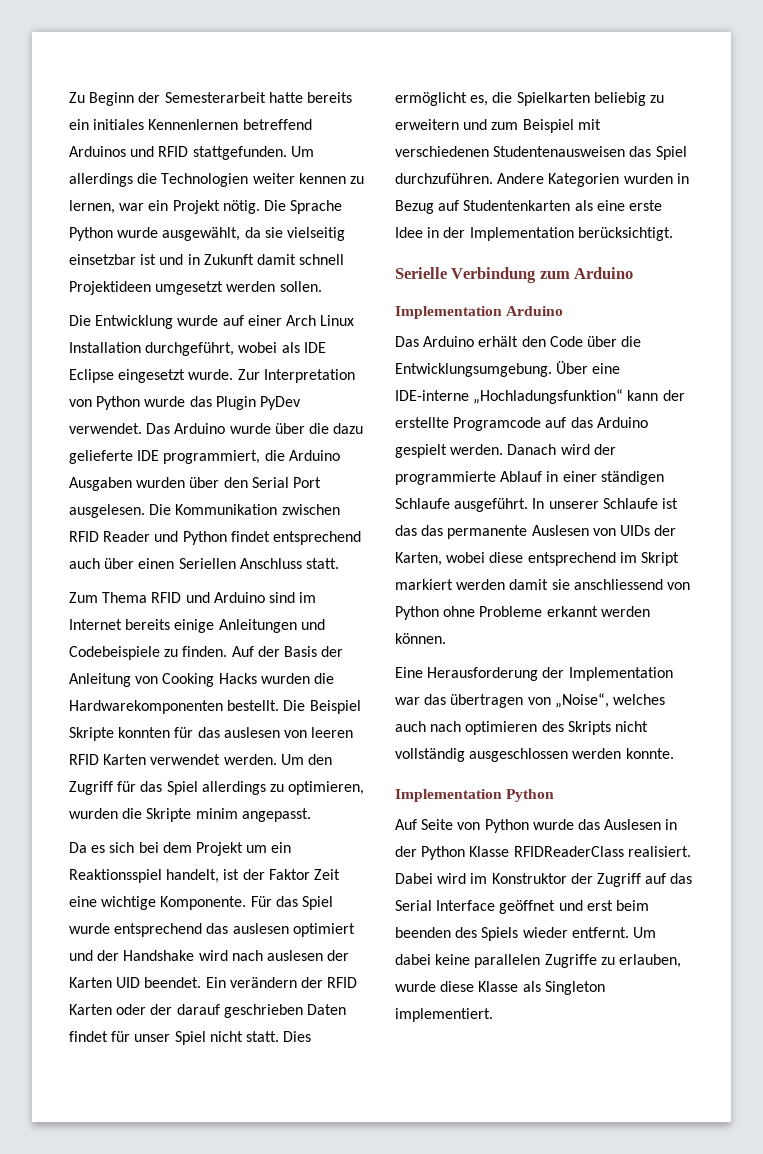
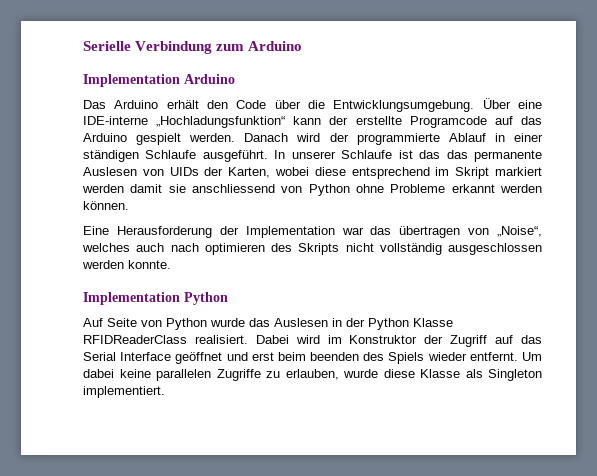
- Zu Beginn der Semesterarbeit hatte bereits ein initiales Kennenlernen betreffend Arduinos und RFID stattgefunden. Um allerdings die Technologien weiter kennen zu lernen, war ein Projekt nötig. Die Sprache Python wurde ausgewählt, da sie vielseitig einsetzbar ist und in Zukunft damit schnell Projektideen umgesetzt werden sollen.
- Die Entwicklung wurde auf einer Arch Linux Installation durchgeführt, wobei als IDE Eclipse eingesetzt wurde. Zur Interpretation von Python wurde das Plugin PyDev verwendet. Das Arduino wurde über die dazu gelieferte IDE programmiert, die Arduino Ausgaben wurden über den Serial Port ausgelesen. Die Kommunikation zwischen RFID Reader und Python findet entsprechend auch über einen Seriellen Anschluss statt.
- Zum Thema RFID und Arduino sind im Internet bereits einige Anleitungen und Codebeispiele zu finden. Auf der Basis der Anleitung von Cooking Hacks wurden die Hardwarekomponenten bestellt. Die Beispiel Skripte konnten für das auslesen von leeren RFID Karten verwendet werden. Um den Zugriff für das Spiel allerdings zu optimieren, wurden die Skripte minim angepasst.
- Da es sich bei dem Projekt um ein Reaktionsspiel handelt, ist der Faktor Zeit eine wichtige Komponente. Für das Spiel wurde entsprechend das auslesen optimiert und der Handshake wird nach auslesen der Karten UID beendet. Ein verändern der RFID Karten oder der darauf geschrieben Daten findet für unser Spiel nicht statt. Dies ermöglicht es, die Spielkarten beliebig zu erweitern und zum Beispiel mit verschiedenen Studentenausweisen das Spiel durchzuführen. Andere Kategorien wurden in Bezug auf Studentenkarten als eine erste Idee in der Implementation berücksichtigt.

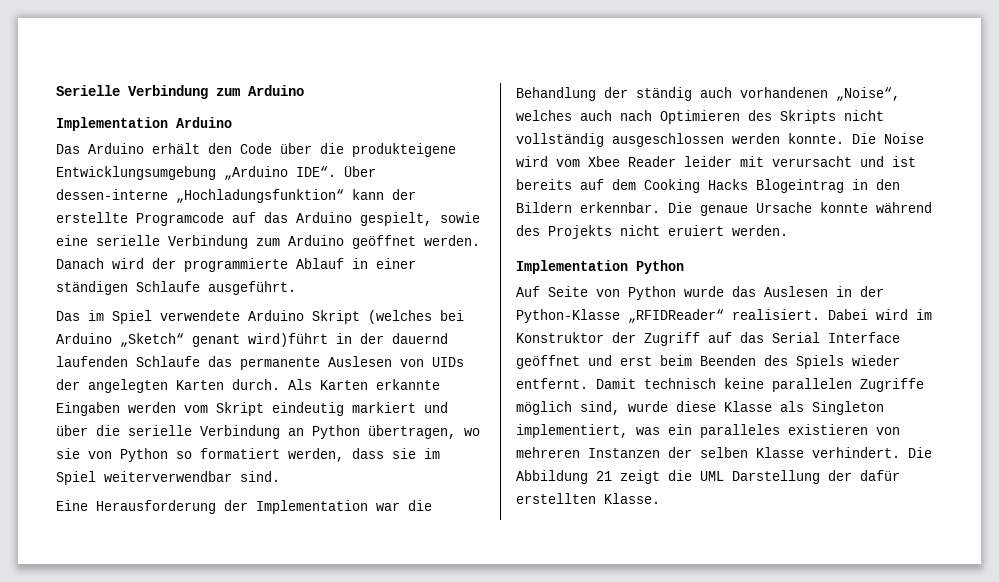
- Das Arduino erhält den Code über die Entwicklungsumgebung. Über eine IDE-interne „Hochladungsfunktion“ kann der erstellte Programcode auf das Arduino gespielt werden.
+ Das Arduino erhält den Code über die produkteigene Entwicklungsumgebung „Arduino IDE“. Über dessen-interne „Hochladungsfunktion“ kann der erstellte Programcode auf das Arduino gespielt, sowie eine serielle Verbindung zum Arduino geöffnet werden.
- Danach wird der programmierte Ablauf in einer ständigen Schlaufe ausgeführt. In unserer Schlaufe ist das das permanente Auslesen von UIDs der Karten, wobei diese entsprechend im Skript markiert werden damit sie anschliessend von Python ohne Probleme erkannt werden können.
+ Danach wird der programmierte Ablauf in einer ständigen Schlaufe ausgeführt.
+ Das im Spiel verwendete Arduino Skript (welches bei Arduino „Sketch“ genant wird)führt in der dauernd laufenden Schlaufe das permanente Auslesen von UIDs der angelegten Karten durch. Als Karten erkannte Eingaben werden vom Skript eindeutig markiert und über die serielle Verbindung an Python übertragen, wo sie von Python so formatiert werden, dass sie im Spiel weiterverwendbar sind.
- Eine Herausforderung der Implementation war das übertragen von „Noise“, welches auch nach optimieren des Skripts nicht vollständig ausgeschlossen werden konnte.
+ Eine Herausforderung der Implementation war die Behandlung der ständig auch vorhandenen „Noise“, welches auch nach Optimieren des Skripts nicht vollständig ausgeschlossen werden konnte. Die Noise wird vom Xbee Reader leider mit verursacht und ist bereits auf dem Cooking Hacks Blogeintrag in den Bildern erkennbar. Die genaue Ursache konnte während des Projekts nicht eruiert werden.
- Auf Seite von Python wurde das Auslesen in der Python Klasse RFIDReaderClass realisiert.
+ Auf Seite von Python wurde das Auslesen in der Python-Klasse „RFIDReader“ realisiert.
- Dabei wird im Konstruktor der Zugriff auf das Serial Interface geöffnet und erst beim beenden des Spiels wieder entfernt.
+ Dabei wird im Konstruktor der Zugriff auf das Serial Interface geöffnet und erst beim Beenden des Spiels wieder entfernt.
- Um dabei keine parallelen Zugriffe zu erlauben, wurde diese Klasse als Singleton implementiert.
+ Damit technisch keine parallelen Zugriffe möglich sind, wurde diese Klasse als Singleton implementiert, was ein paralleles existieren von mehreren Instanzen der selben Klasse verhindert. Die Abbildung 21 zeigt die UML Darstellung der dafür erstellten Klasse.

